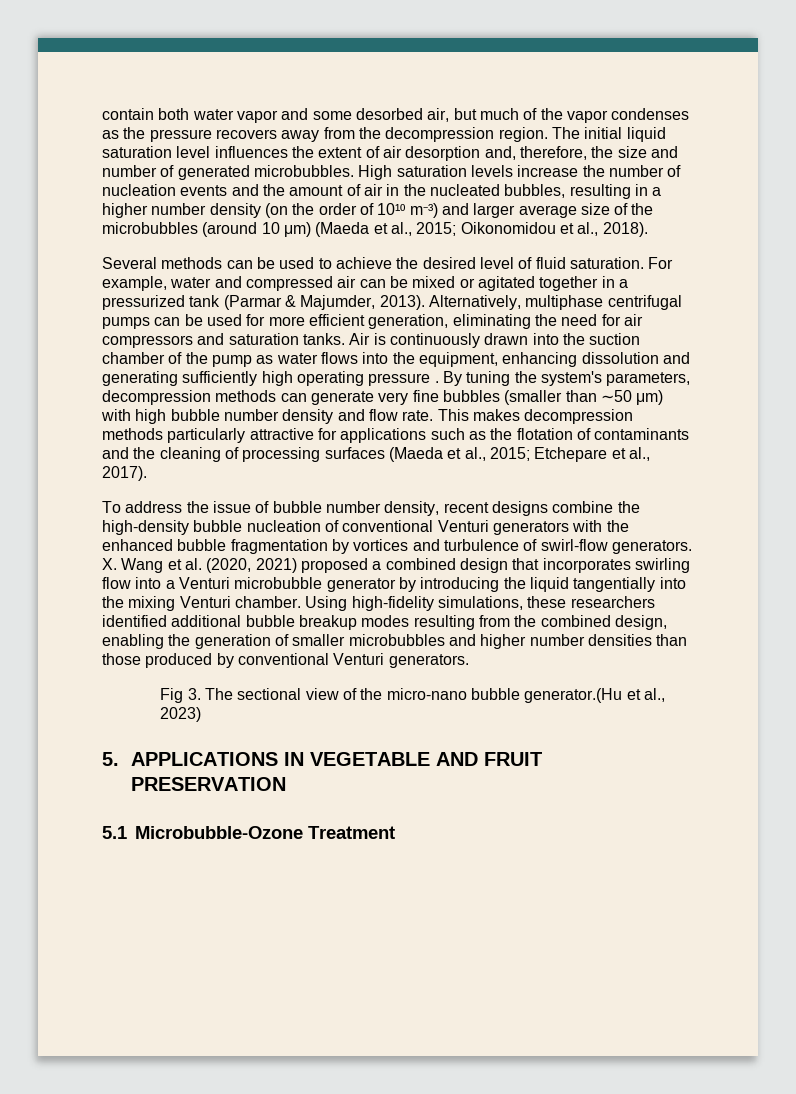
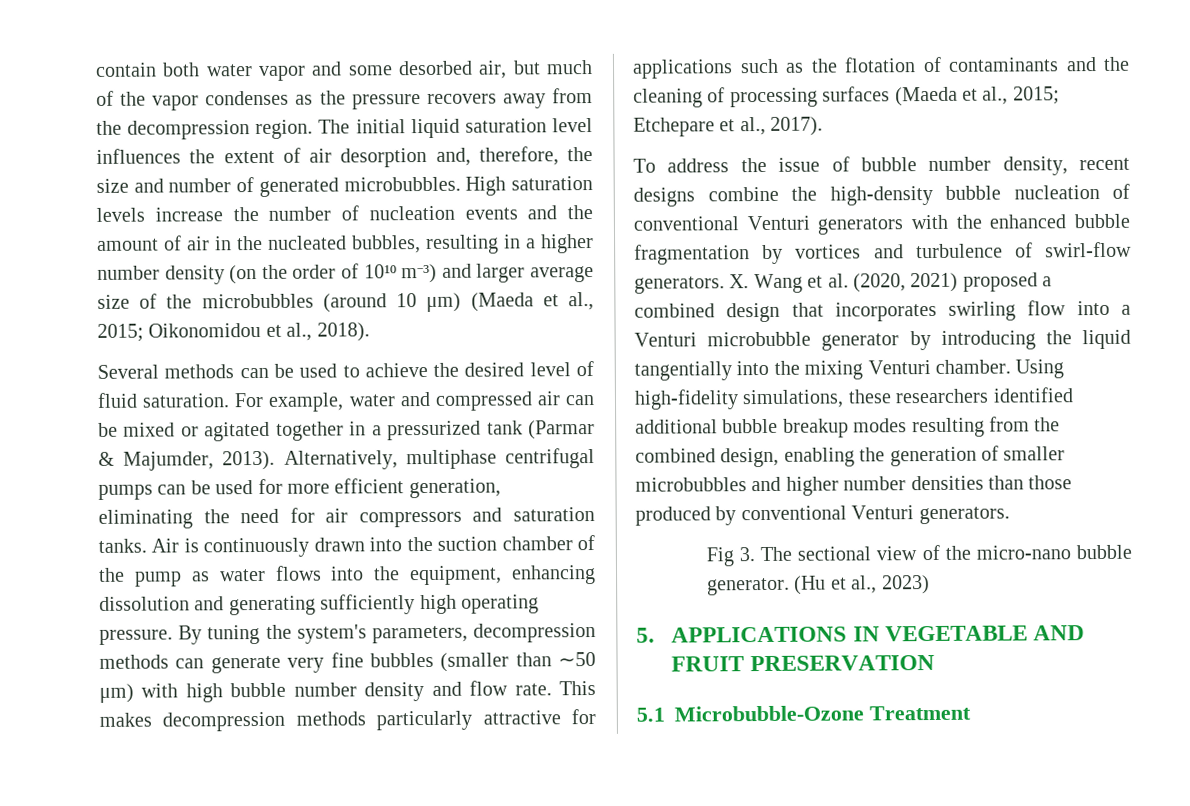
- Air is continuously drawn into the suction chamber of the pump as water flows into the equipment, enhancing dissolution and generating sufficiently high operating pressure .
+ Air is continuously drawn into the suction chamber of the pump as water flows into the equipment, enhancing dissolution and generating sufficiently high operating pressure.
- Fig 3. The sectional view of the micro-nano bubble generator.(Hu et al., 2023)
+ Fig 3. The sectional view of the micro-nano bubble generator. (Hu et al., 2023)

